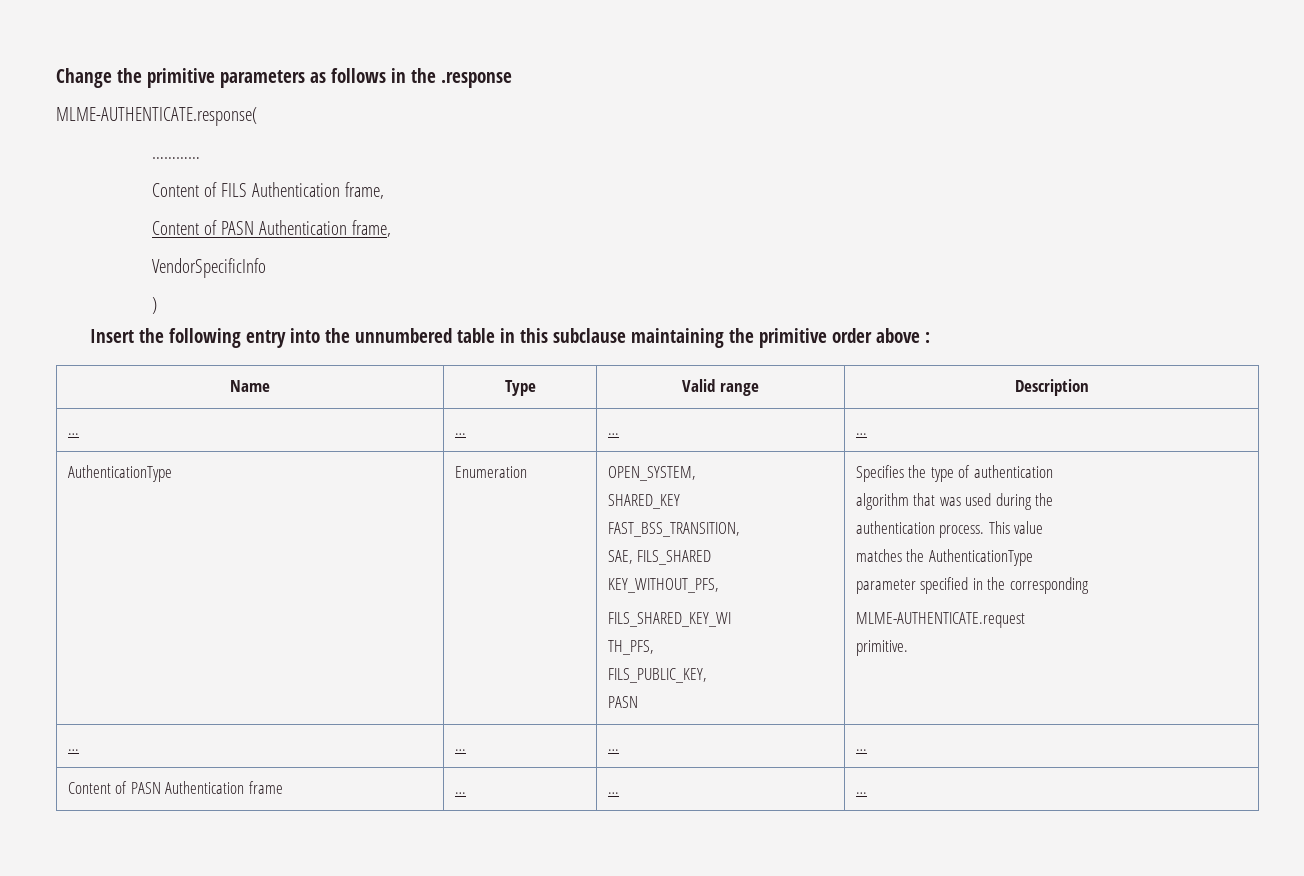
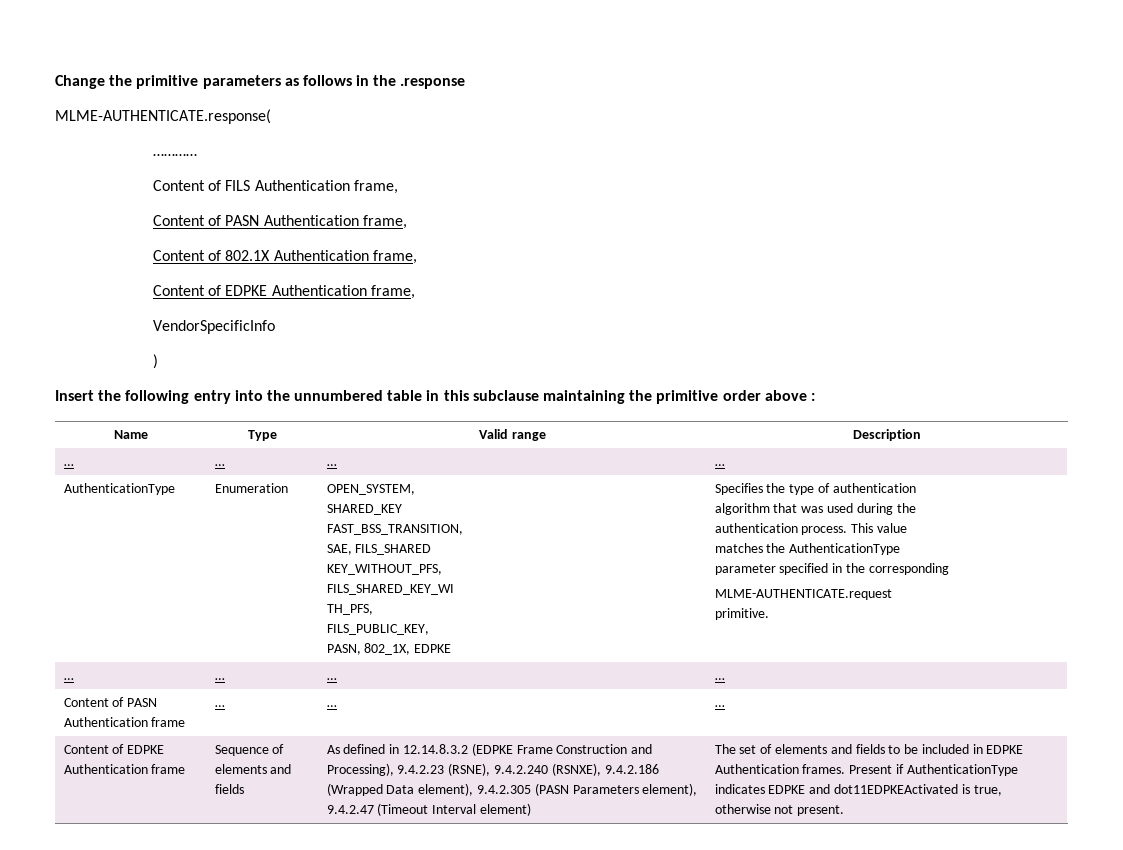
+ Content of 802.1X Authentication frame,
+ Content of EDPKE Authentication frame,
  AuthenticationType | Enumeration | OPEN_SYSTEM,
  SHARED_KEY
  FAST_BSS_TRANSITION,
  SAE, FILS_SHARED
  KEY_WITHOUT_PFS,
  FILS_SHARED_KEY_WI
  TH_PFS,
  FILS_PUBLIC_KEY,
- PASN | Specifies the type of authentication
+ PASN, 802_1X, EDPKE | Specifies the type of authentication
+ Content of EDPKE Authentication frame | Sequence of elements and fields | As defined in 12.14.8.3.2 (EDPKE Frame Construction and Processing), 9.4.2.23 (RSNE), 9.4.2.240 (RSNXE), 9.4.2.186 (Wrapped Data element), 9.4.2.305 (PASN Parameters element), 9.4.2.47 (Timeout Interval element) | The set of elements and fields to be included in EDPKE Authentication frames. Present if AuthenticationType indicates EDPKE and dot11EDPKEActivated is true, otherwise not present.

